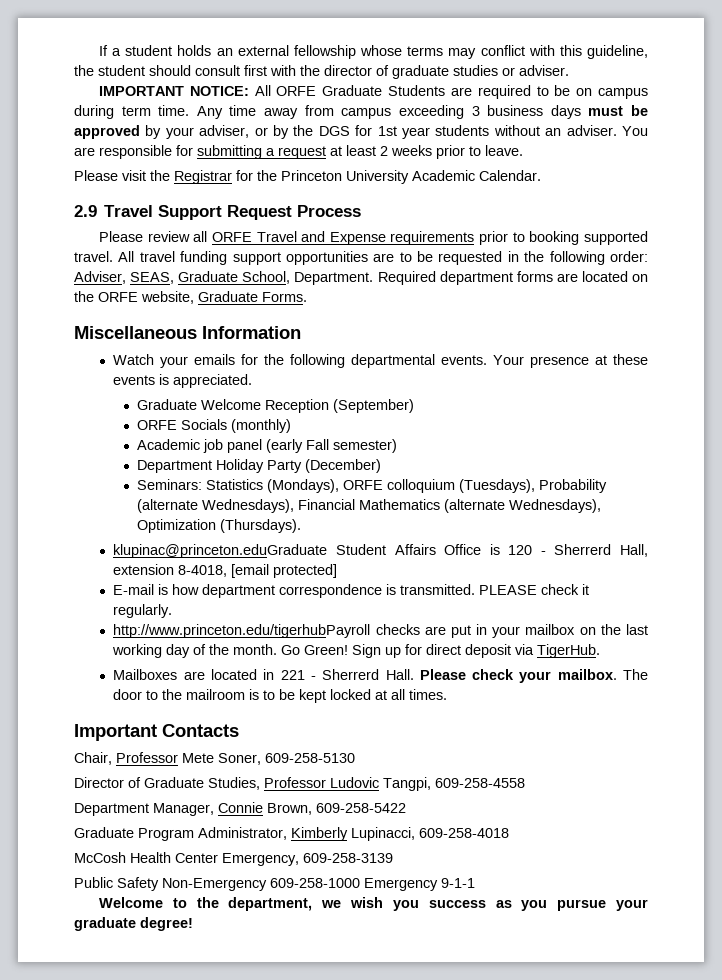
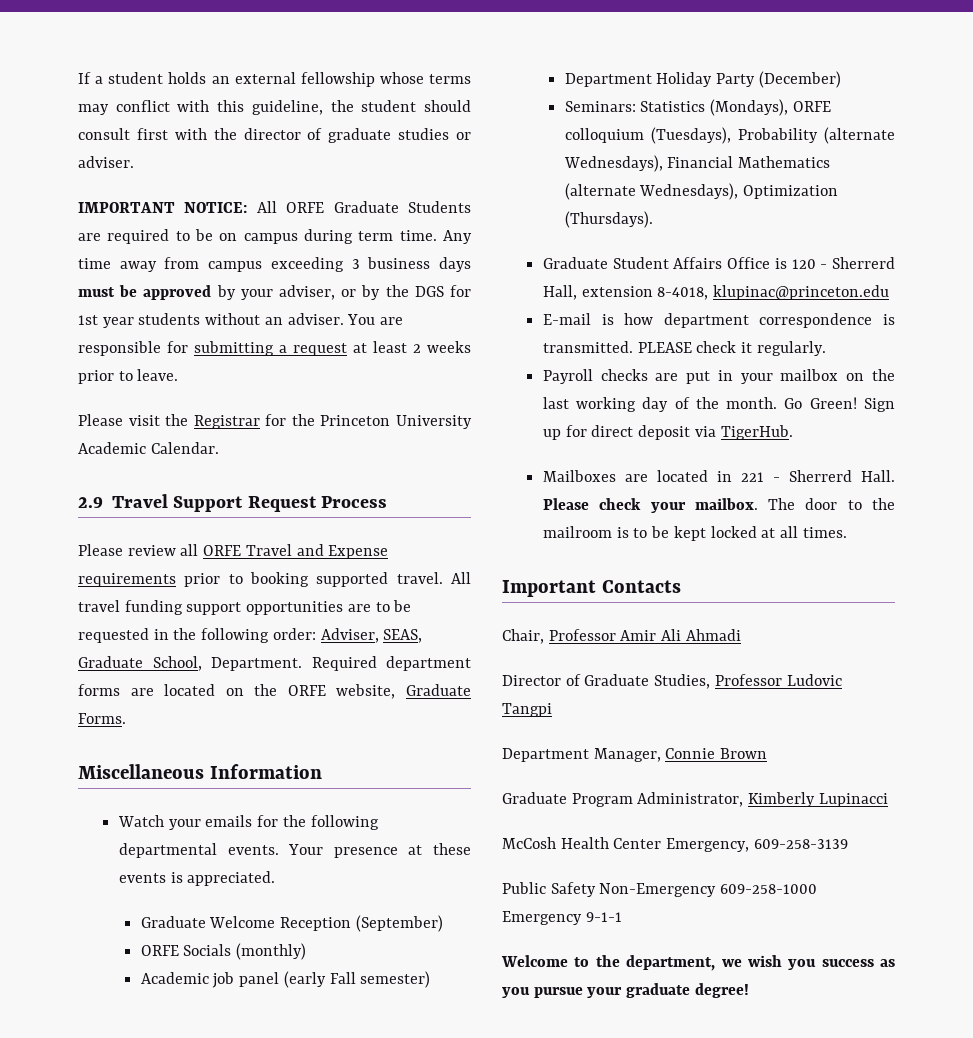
- klupinac@princeton.eduGraduate Student Affairs Office is 120 - Sherrerd Hall, extension 8-4018, [email protected]
+ Graduate Student Affairs Office is 120 - Sherrerd Hall, extension 8-4018, klupinac@princeton.edu
- http://www.princeton.edu/tigerhubPayroll checks are put in your mailbox on the last working day of the month.
+ Payroll checks are put in your mailbox on the last working day of the month.
- Chair, Professor Mete Soner, 609-258-5130
+ Chair, Professor Amir Ali Ahmadi
- Director of Graduate Studies, Professor Ludovic Tangpi, 609-258-4558
+ Director of Graduate Studies, Professor Ludovic Tangpi
- Department Manager, Connie Brown, 609-258-5422
+ Department Manager, Connie Brown
- Graduate Program Administrator, Kimberly Lupinacci, 609-258-4018
+ Graduate Program Administrator, Kimberly Lupinacci

